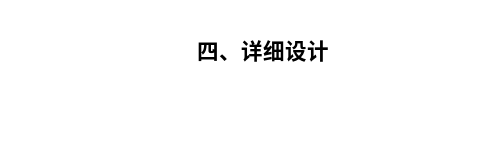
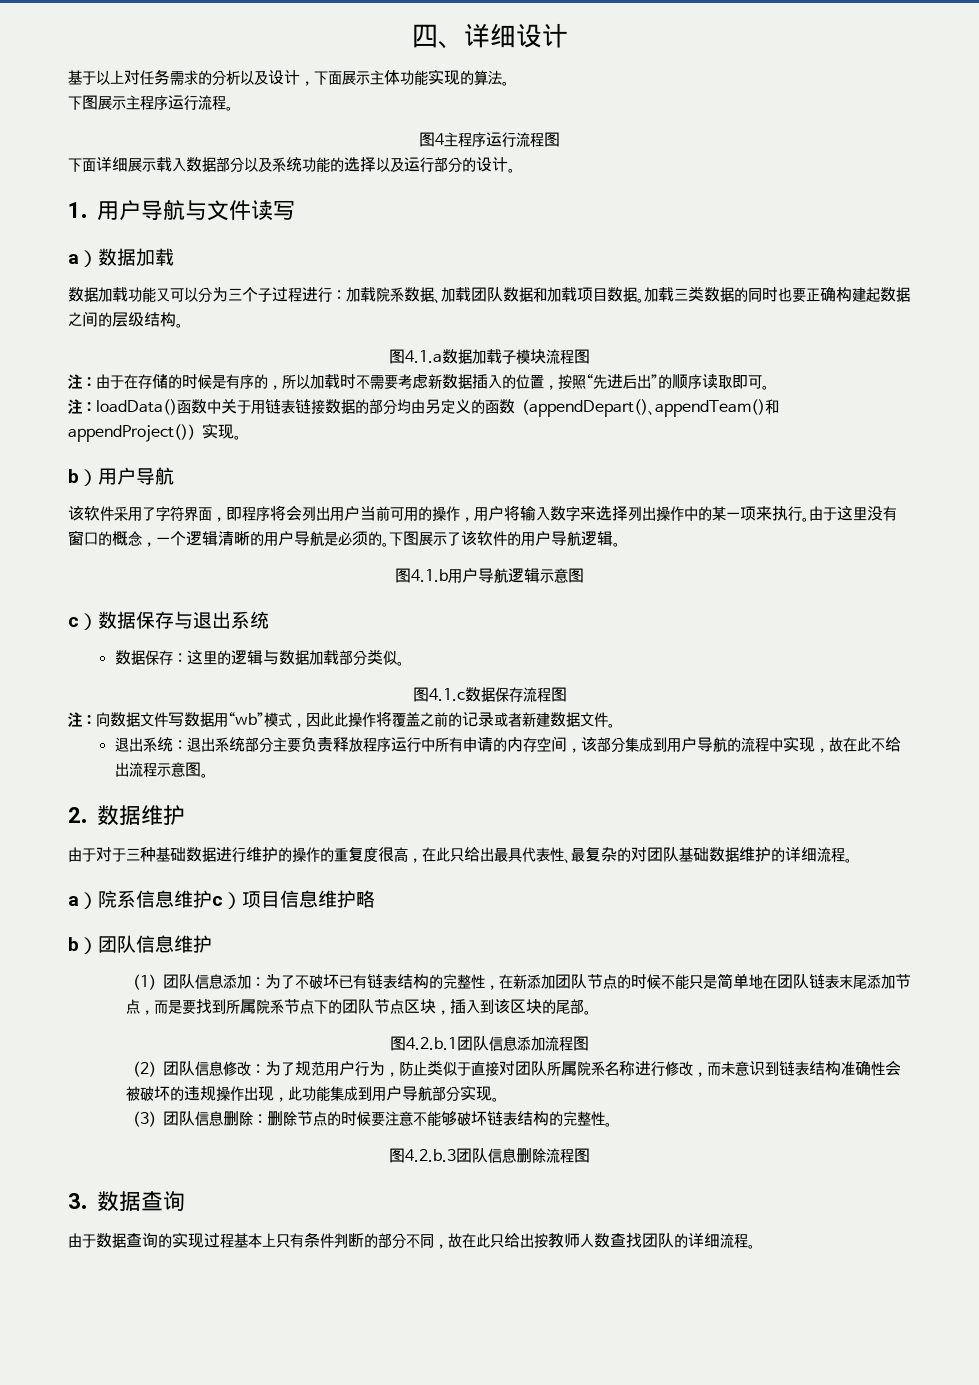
+ 基于以上对任务需求的分析以及设计，下面展示主体功能实现的算法。
+ 下图展示主程序运行流程。
+ 图4主程序运行流程图
+ 下面详细展示载入数据部分以及系统功能的选择以及运行部分的设计。
+ 1.用户导航与文件读写
+ a）数据加载
+ 数据加载功能又可以分为三个子过程进行：加载院系数据、加载团队数据和加载项目数据。加载三类数据的同时也要正确构建起数据之间的层级结构。
+ 图4.1.a数据加载子模块流程图
+ 注：由于在存储的时候是有序的，所以加载时不需要考虑新数据插入的位置，按照“先进后出”的顺序读取即可。
+ 注：loadData()函数中关于用链表链接数据的部分均由另定义的函数（appendDepart()、appendTeam()和appendProject()）实现。
+ b）用户导航
+ 该软件采用了字符界面，即程序将会列出用户当前可用的操作，用户将输入数字来选择列出操作中的某一项来执行。由于这里没有窗口的概念，一个逻辑清晰的用户导航是必须的。下图展示了该软件的用户导航逻辑。
+ 图4.1.b用户导航逻辑示意图
+ c）数据保存与退出系统
+ 数据保存：这里的逻辑与数据加载部分类似。
+ 图4.1.c数据保存流程图
+ 注：向数据文件写数据用“wb”模式，因此此操作将覆盖之前的记录或者新建数据文件。
+ 退出系统：退出系统部分主要负责释放程序运行中所有申请的内存空间，该部分集成到用户导航的流程中实现，故在此不给出流程示意图。
+ 2.数据维护
+ 由于对于三种基础数据进行维护的操作的重复度很高，在此只给出最具代表性、最复杂的对团队基础数据维护的详细流程。
+ a）院系信息维护c）项目信息维护略
+ b）团队信息维护
+ （1）团队信息添加：为了不破坏已有链表结构的完整性，在新添加团队节点的时候不能只是简单地在团队链表末尾添加节点，而是要找到所属院系节点下的团队节点区块，插入到该区块的尾部。
+ 图4.2.b.1团队信息添加流程图
+ （2）团队信息修改：为了规范用户行为，防止类似于直接对团队所属院系名称进行修改，而未意识到链表结构准确性会被破坏的违规操作出现，此功能集成到用户导航部分实现。
+ （3）团队信息删除：删除节点的时候要注意不能够破坏链表结构的完整性。
+ 图4.2.b.3团队信息删除流程图
+ 3.数据查询
+ 由于数据查询的实现过程基本上只有条件判断的部分不同，故在此只给出按教师人数查找团队的详细流程。

